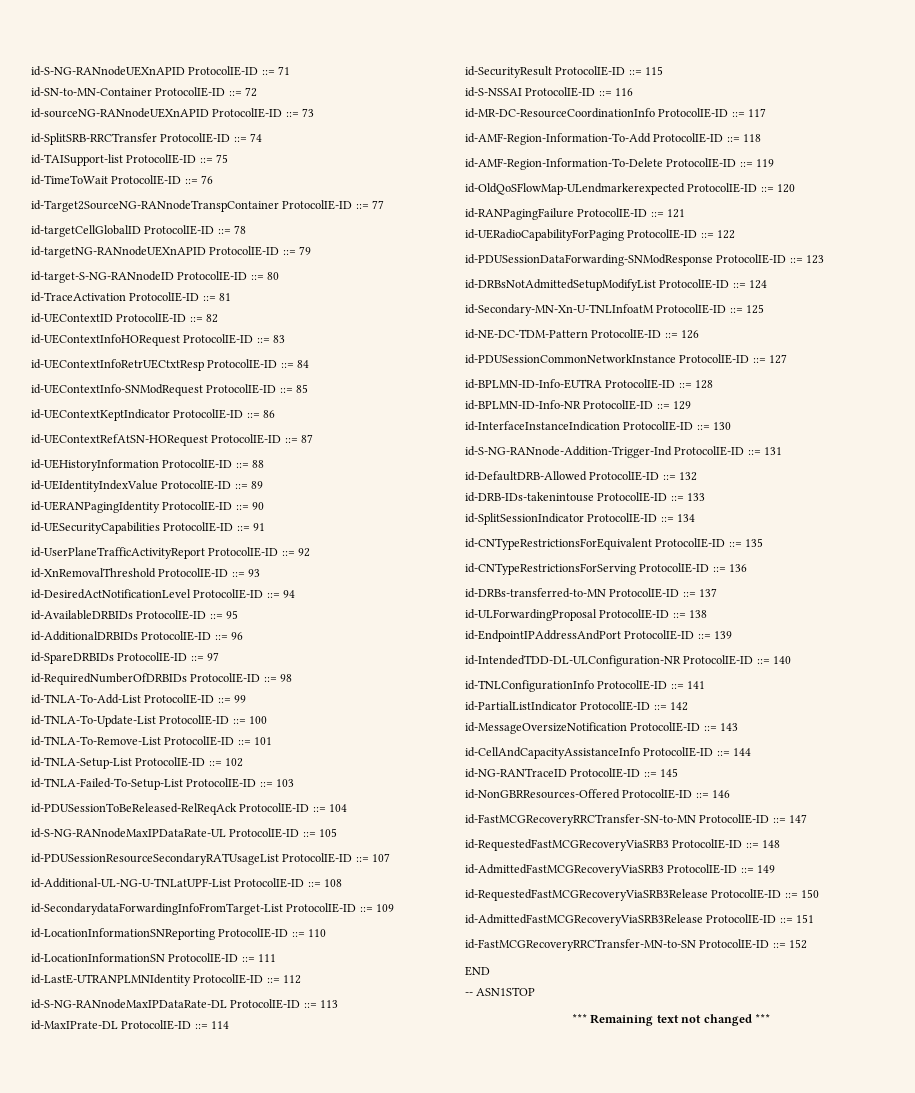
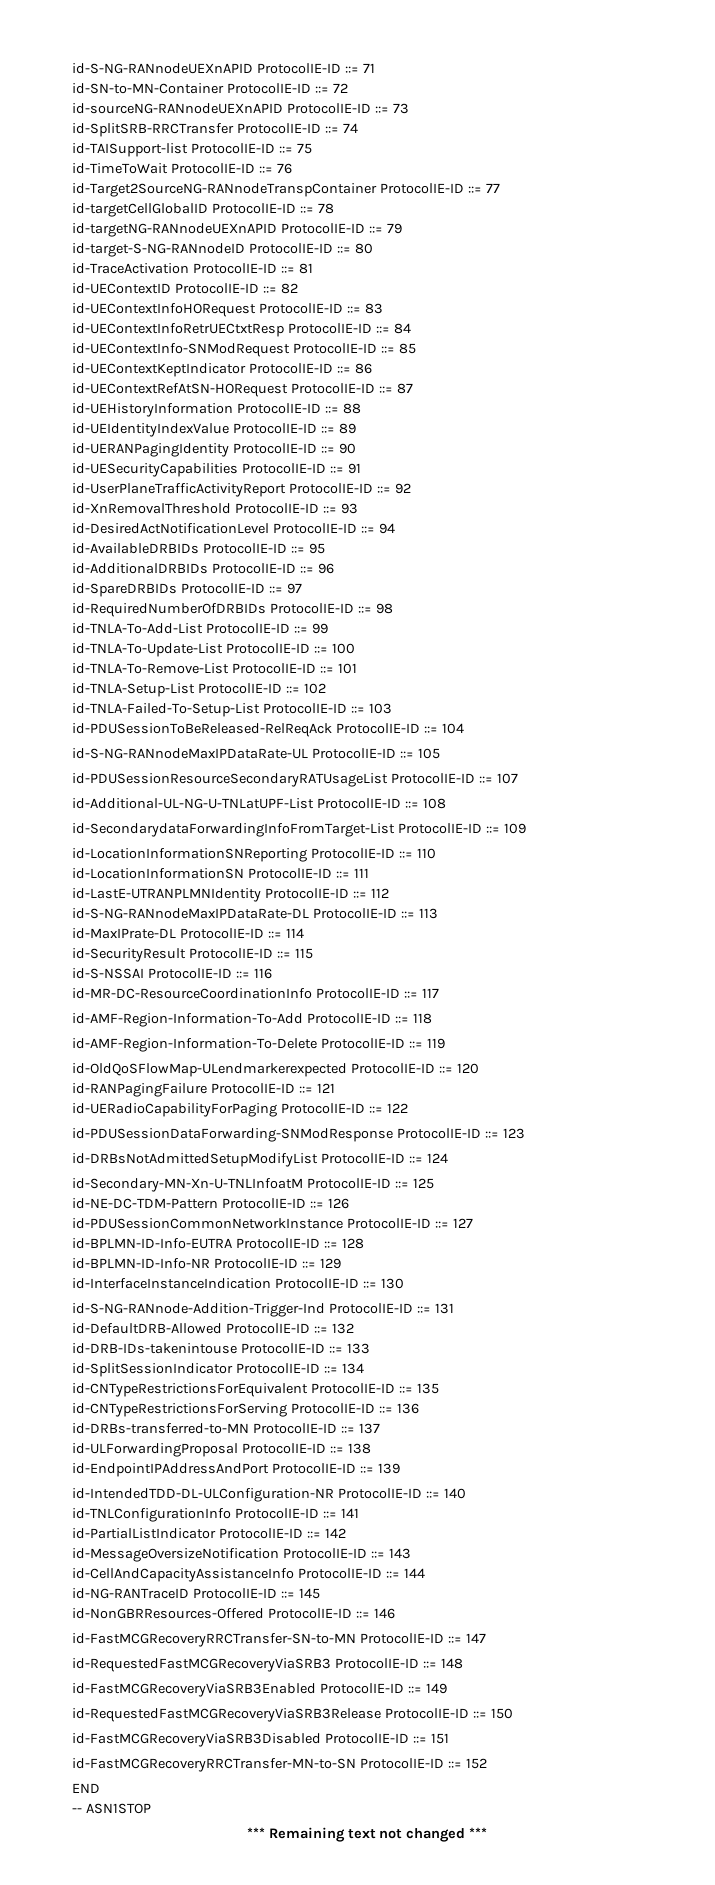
- id-AdmittedFastMCGRecoveryViaSRB3 ProtocolIE-ID ::= 149
+ id-FastMCGRecoveryViaSRB3Enabled ProtocolIE-ID ::= 149
- id-AdmittedFastMCGRecoveryViaSRB3Release ProtocolIE-ID ::= 151
+ id-FastMCGRecoveryViaSRB3Disabled ProtocolIE-ID ::= 151

